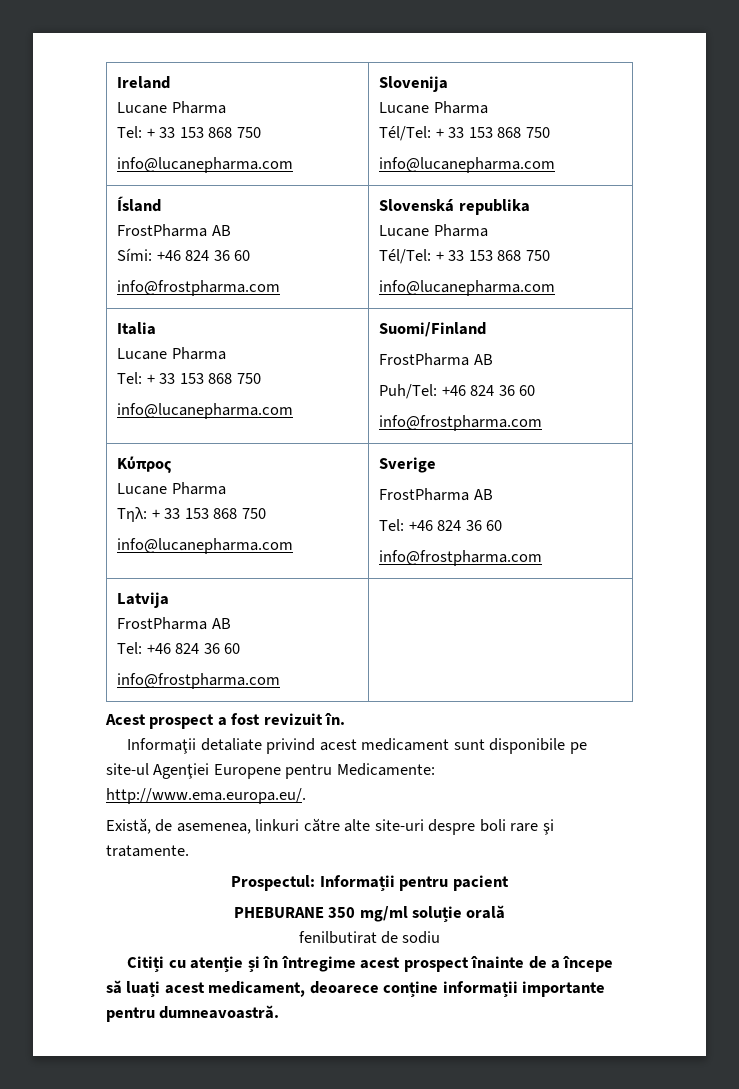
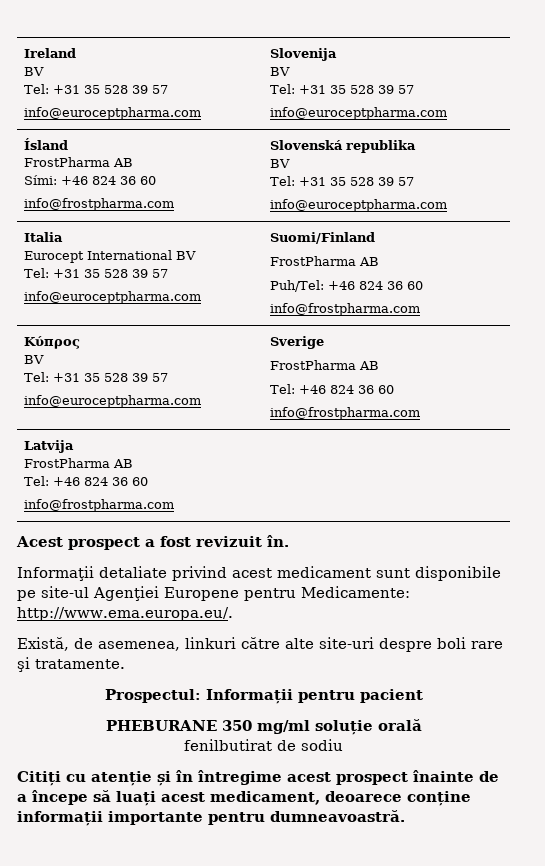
  Ireland
- Lucane Pharma
- Tel: + 33 153 868 750
- info@lucanepharma.com | Slovenija
- Lucane Pharma
- Tél/Tel: + 33 153 868 750
- info@lucanepharma.com
+ BV
+ Tel: +31 35 528 39 57
+ info@euroceptpharma.com | Slovenija
+ BV
+ Tel: +31 35 528 39 57
+ info@euroceptpharma.com
  Ísland
  FrostPharma AB
  Sími: +46 824 36 60
  info@frostpharma.com | Slovenská republika
- Lucane Pharma
- Tél/Tel: + 33 153 868 750
- info@lucanepharma.com
+ BV
+ Tel: +31 35 528 39 57
+ info@euroceptpharma.com
  Italia
- Lucane Pharma
- Tel: + 33 153 868 750
- info@lucanepharma.com | Suomi/Finland
+ Eurocept International BV
+ Tel: +31 35 528 39 57
+ info@euroceptpharma.com | Suomi/Finland
  Κύπρος
- Lucane Pharma
- Τηλ: + 33 153 868 750
- info@lucanepharma.com | Sverige
+ BV
+ Tel: +31 35 528 39 57
+ info@euroceptpharma.com | Sverige

